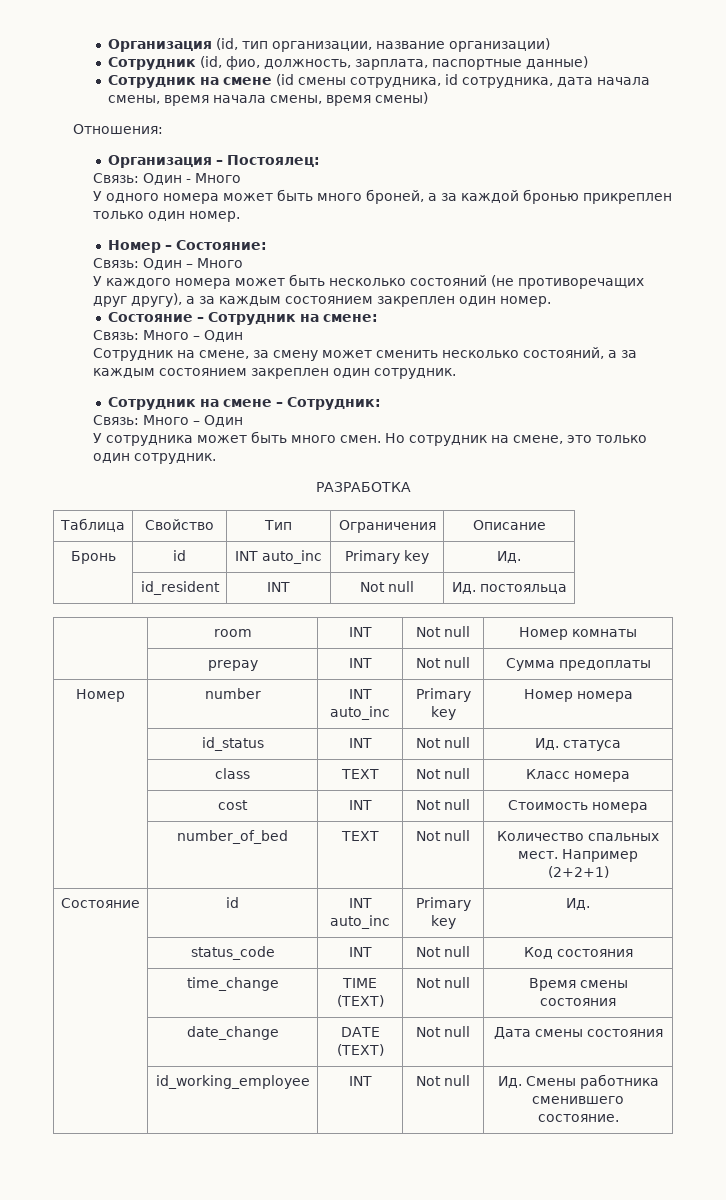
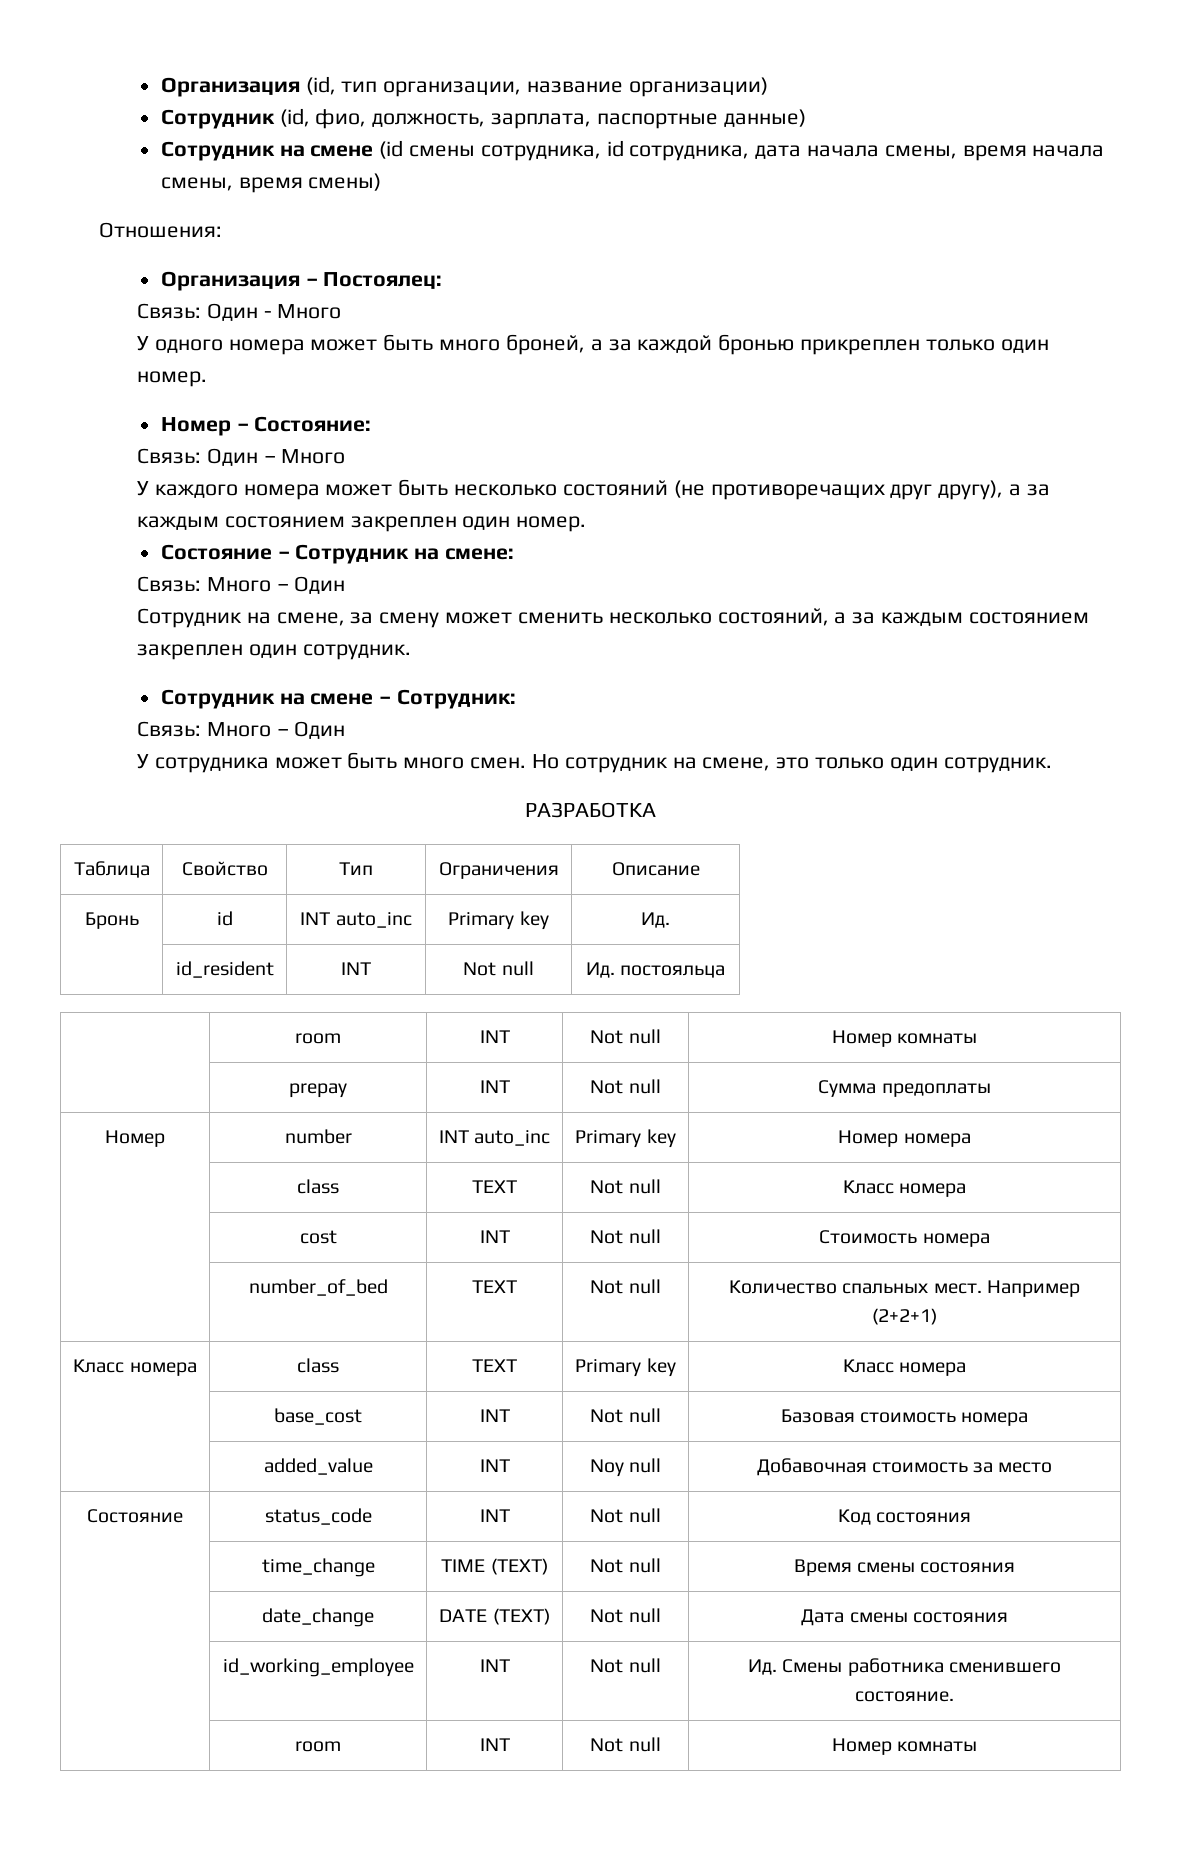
- | id_status | INT | Not null | Ид. статуса
- Состояние | id | INT auto_inc | Primary key | Ид.
- | status_code | INT | Not null | Код состояния
+ Класс номера | class | TEXT | Primary key | Класс номера
+ | base_cost | INT | Not null | Базовая стоимость номера
+ | added_value | INT | Noy null | Добавочная стоимость за место
+ Состояние | status_code | INT | Not null | Код состояния
  | id_working_employee | INT | Not null | Ид. Смены работника сменившего состояние.
+ | room | INT | Not null | Номер комнаты

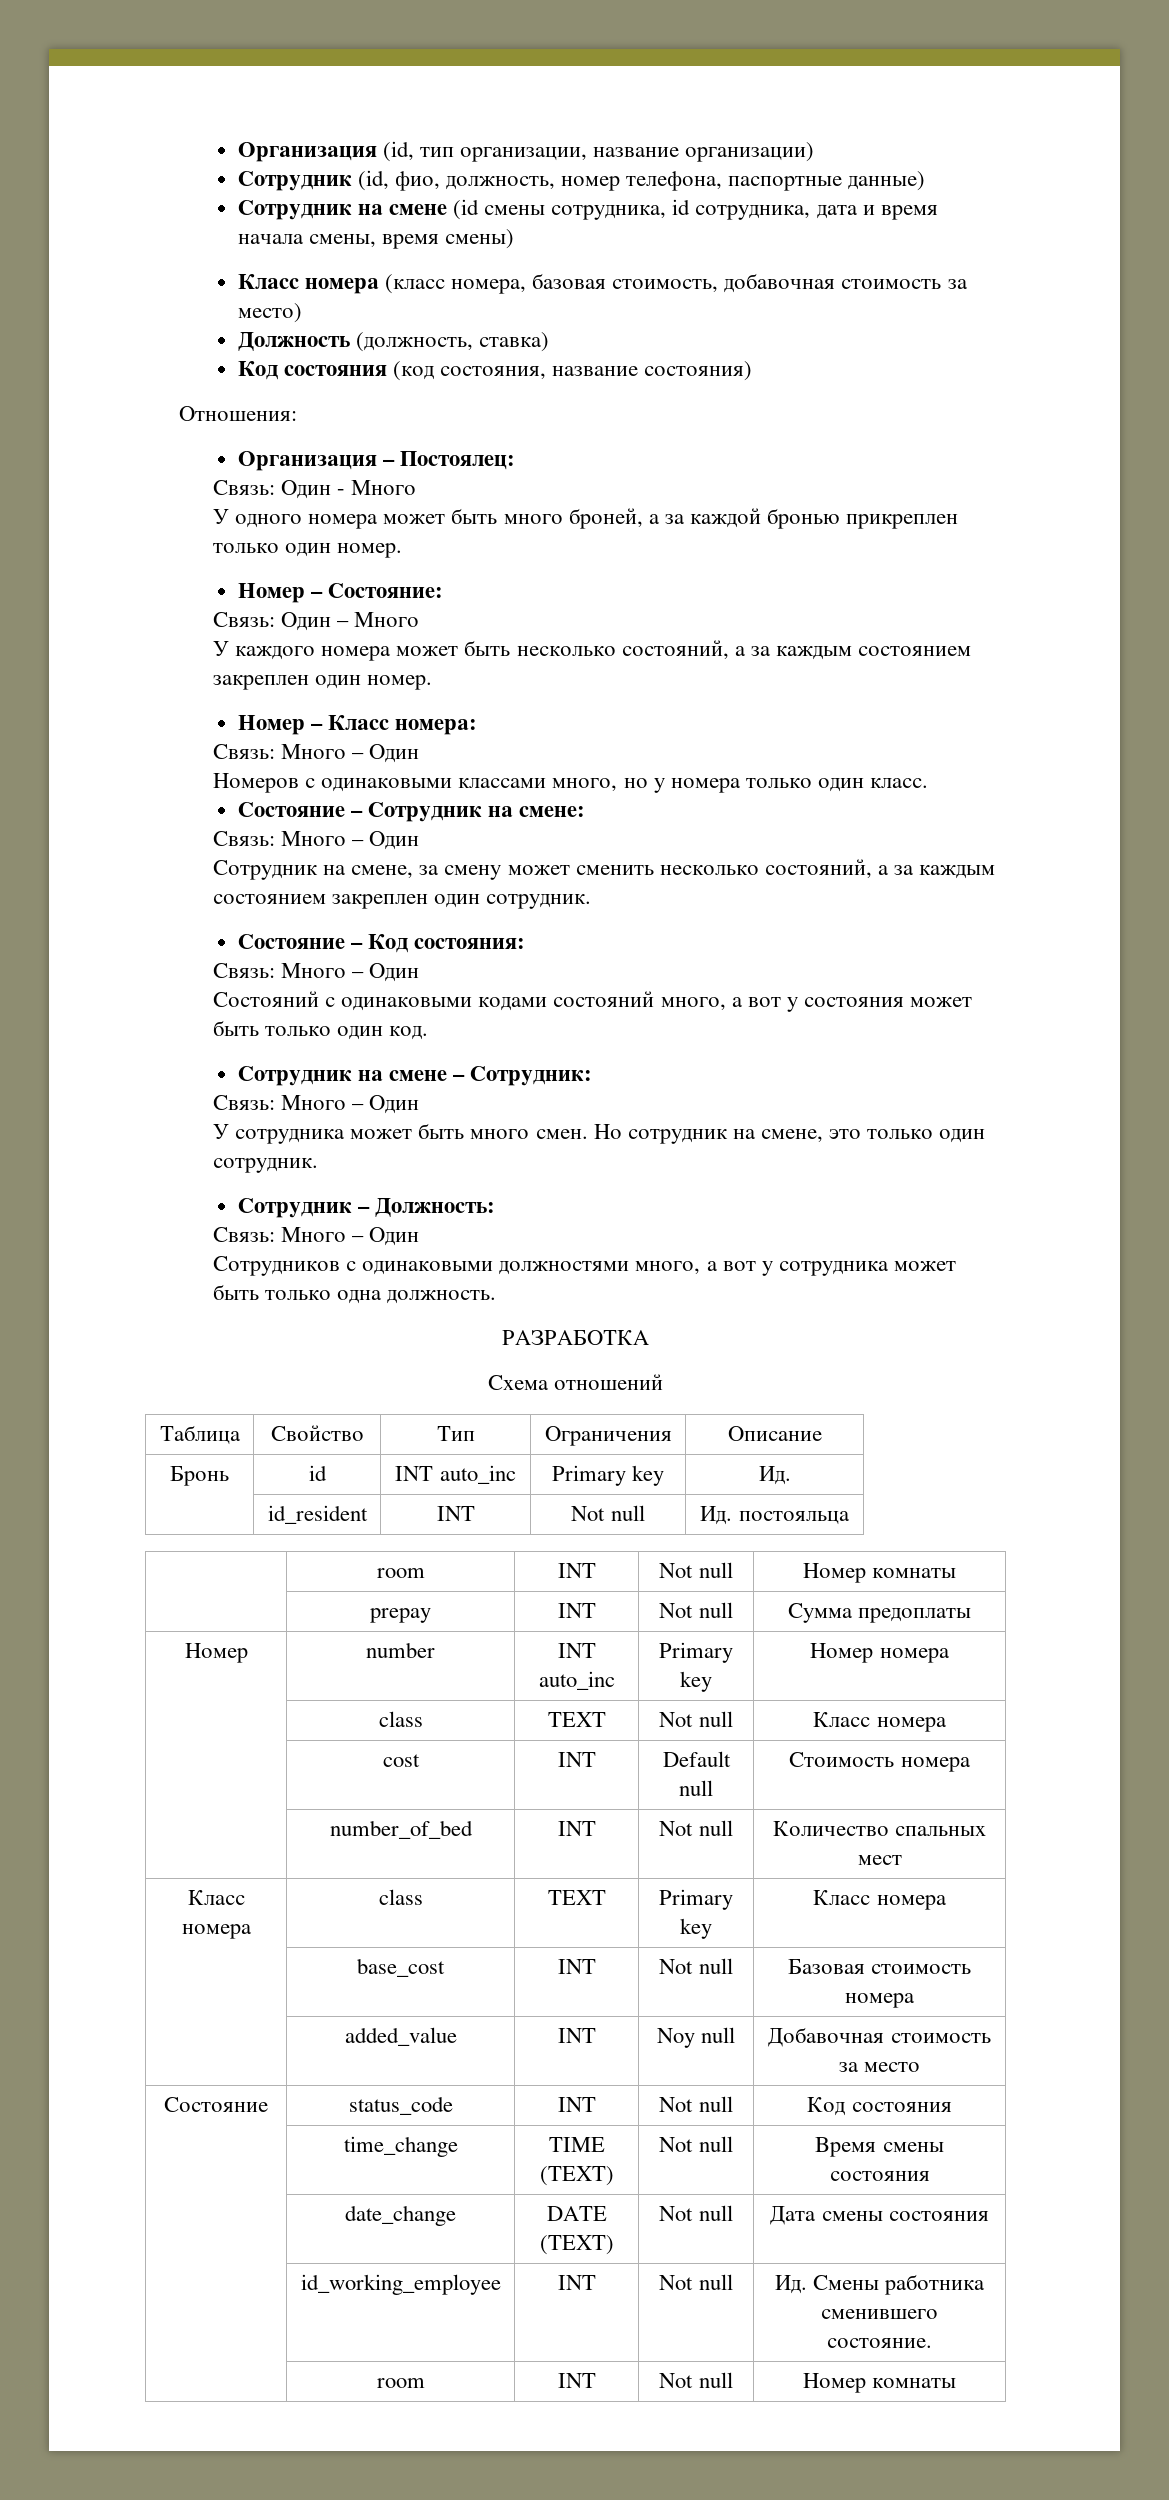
- Сотрудник (id, фио, должность, зарплата, паспортные данные)
+ Сотрудник (id, фио, должность, номер телефона, паспортные данные)
- Сотрудник на смене (id смены сотрудника, id сотрудника, дата начала смены, время начала смены, время смены)
+ Сотрудник на смене (id смены сотрудника, id сотрудника, дата и время начала смены, время смены)
+ Класс номера (класс номера, базовая стоимость, добавочная стоимость за место)
+ Должность (должность, ставка)
+ Код состояния (код состояния, название состояния)
- У каждого номера может быть несколько состояний (не противоречащих друг другу), а за каждым состоянием закреплен один номер.
+ У каждого номера может быть несколько состояний, а за каждым состоянием закреплен один номер.
+ Номер – Класс номера:
+ Связь: Много – Один
+ Номеров с одинаковыми классами много, но у номера только один класс.
+ Состояние – Код состояния:
+ Связь: Много – Один
+ Состояний с одинаковыми кодами состояний много, а вот у состояния может быть только один код.
+ Сотрудник – Должность:
+ Связь: Много – Один
+ Сотрудников с одинаковыми должностями много, а вот у сотрудника может быть только одна должность.
+ Схема отношений
- | cost | INT | Not null | Стоимость номера
+ | cost | INT | Default null | Стоимость номера
- | number_of_bed | TEXT | Not null | Количество спальных мест. Например (2+2+1)
+ | number_of_bed | INT | Not null | Количество спальных мест

